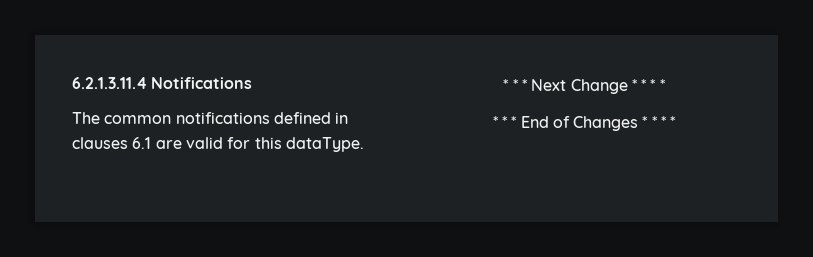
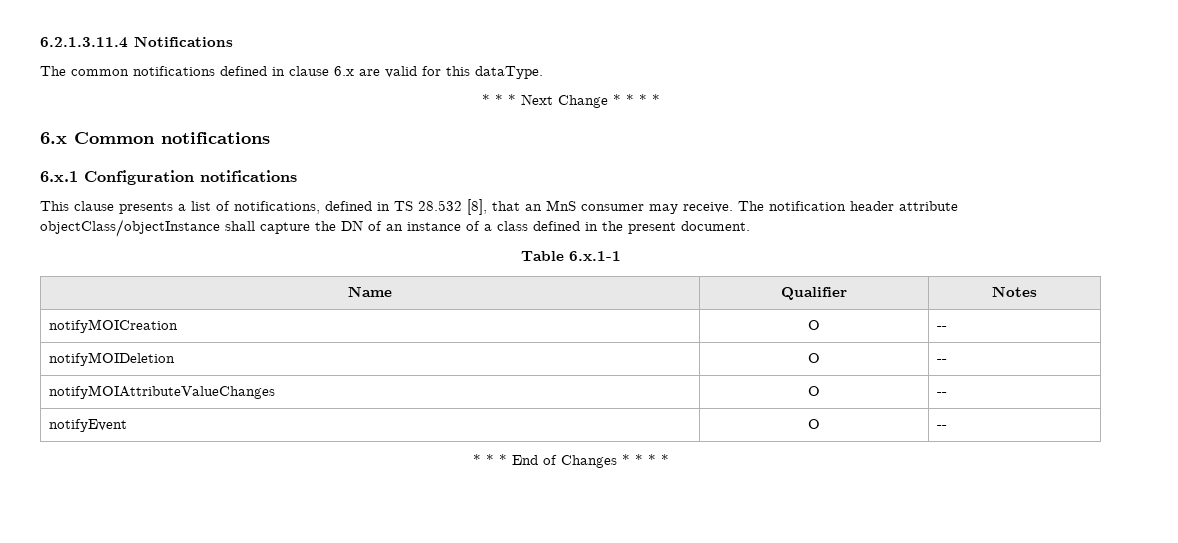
- The common notifications defined in clauses 6.1 are valid for this dataType.
+ The common notifications defined in clause 6.x are valid for this dataType.
+ 6.x Common notifications
+ 6.x.1 Configuration notifications
+ This clause presents a list of notifications, defined in TS 28.532 [8], that an MnS consumer may receive. The notification header attribute objectClass/objectInstance shall capture the DN of an instance of a class defined in the present document.
+ Table 6.x.1-1
+ Name | Qualifier | Notes
+ notifyMOICreation | O | --
+ notifyMOIDeletion | O | --
+ notifyMOIAttributeValueChanges | O | --
+ notifyEvent | O | --

